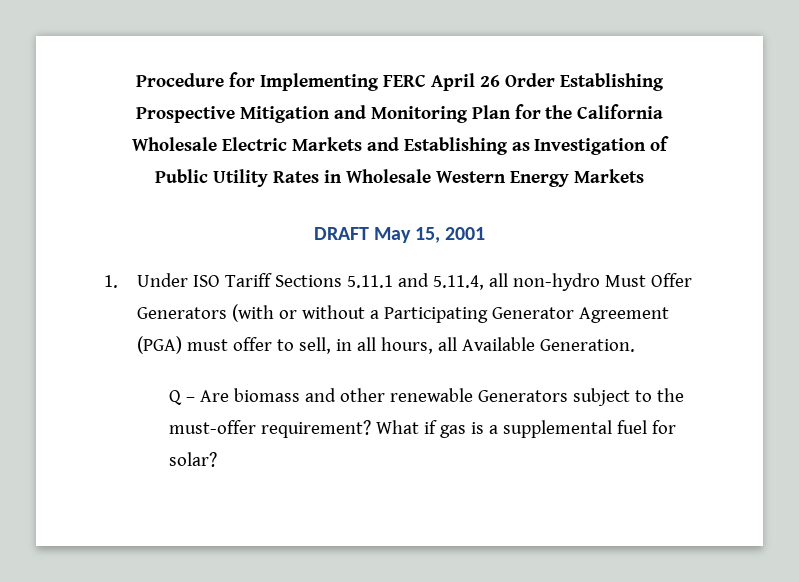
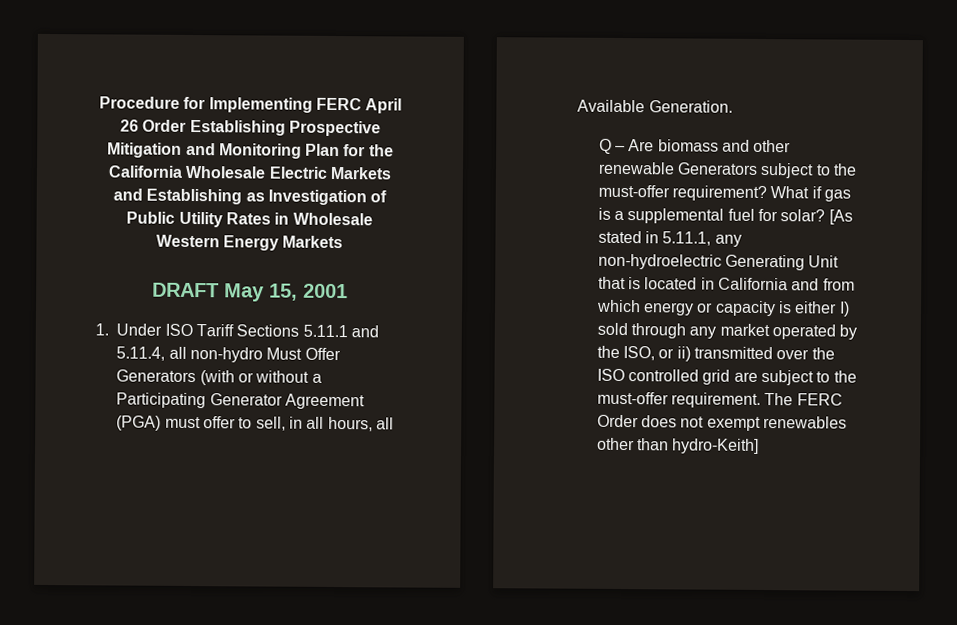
+ [As stated in 5.11.1, any non-hydroelectric Generating Unit that is located in California and from which energy or capacity is either I) sold through any market operated by the ISO, or ii) transmitted over the ISO controlled grid are subject to the must-offer requirement. The FERC Order does not exempt renewables other than hydro-Keith]

